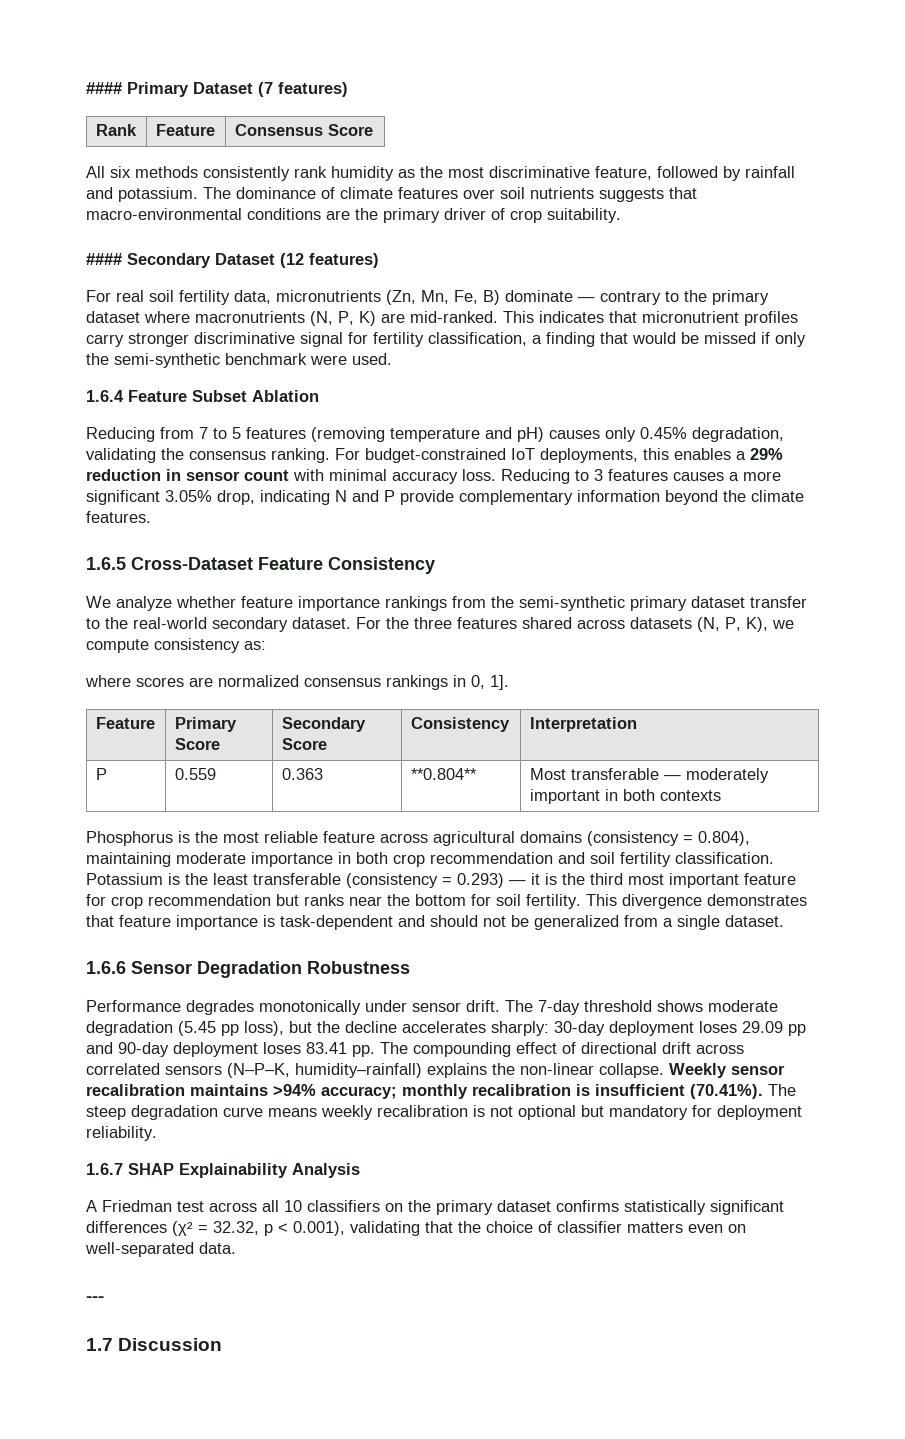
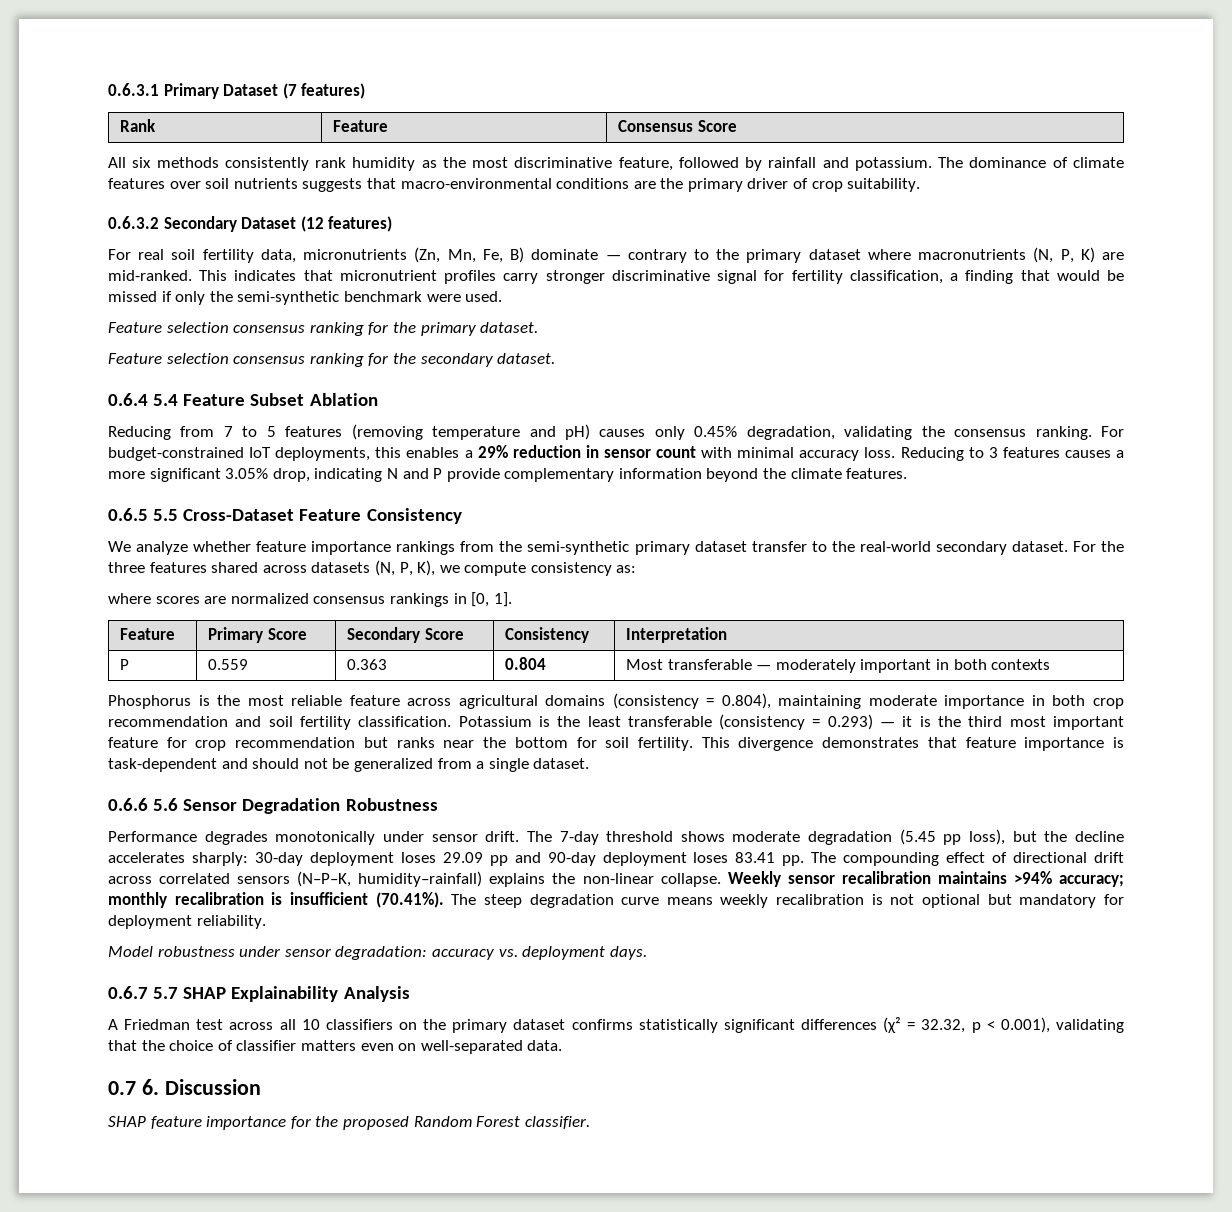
- #### Primary Dataset (7 features)
+ 0.6.3.1 Primary Dataset (7 features)
- #### Secondary Dataset (12 features)
+ 0.6.3.2 Secondary Dataset (12 features)
- 1.6.4 Feature Subset Ablation
+ Feature selection consensus ranking for the primary dataset.
+ Feature selection consensus ranking for the secondary dataset.
+ 0.6.4 5.4 Feature Subset Ablation
- 1.6.5 Cross-Dataset Feature Consistency
+ 0.6.5 5.5 Cross-Dataset Feature Consistency
- where scores are normalized consensus rankings in 0, 1].
+ where scores are normalized consensus rankings in [0, 1].
- P | 0.559 | 0.363 | **0.804** | Most transferable — moderately important in both contexts
+ P | 0.559 | 0.363 | 0.804 | Most transferable — moderately important in both contexts
- 1.6.6 Sensor Degradation Robustness
+ 0.6.6 5.6 Sensor Degradation Robustness
- 1.6.7 SHAP Explainability Analysis
+ Model robustness under sensor degradation: accuracy vs. deployment days.
+ 0.6.7 5.7 SHAP Explainability Analysis
- ---
- 1.7 Discussion
+ 0.7 6. Discussion
+ SHAP feature importance for the proposed Random Forest classifier.

